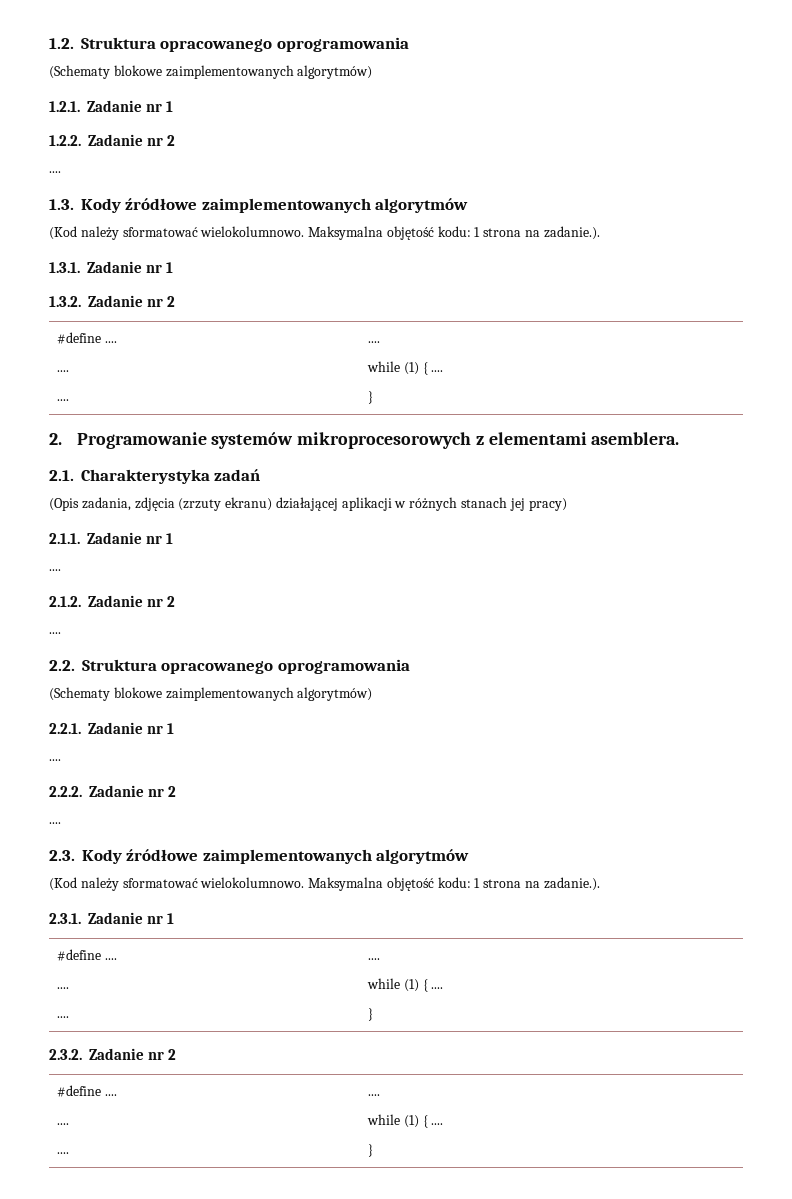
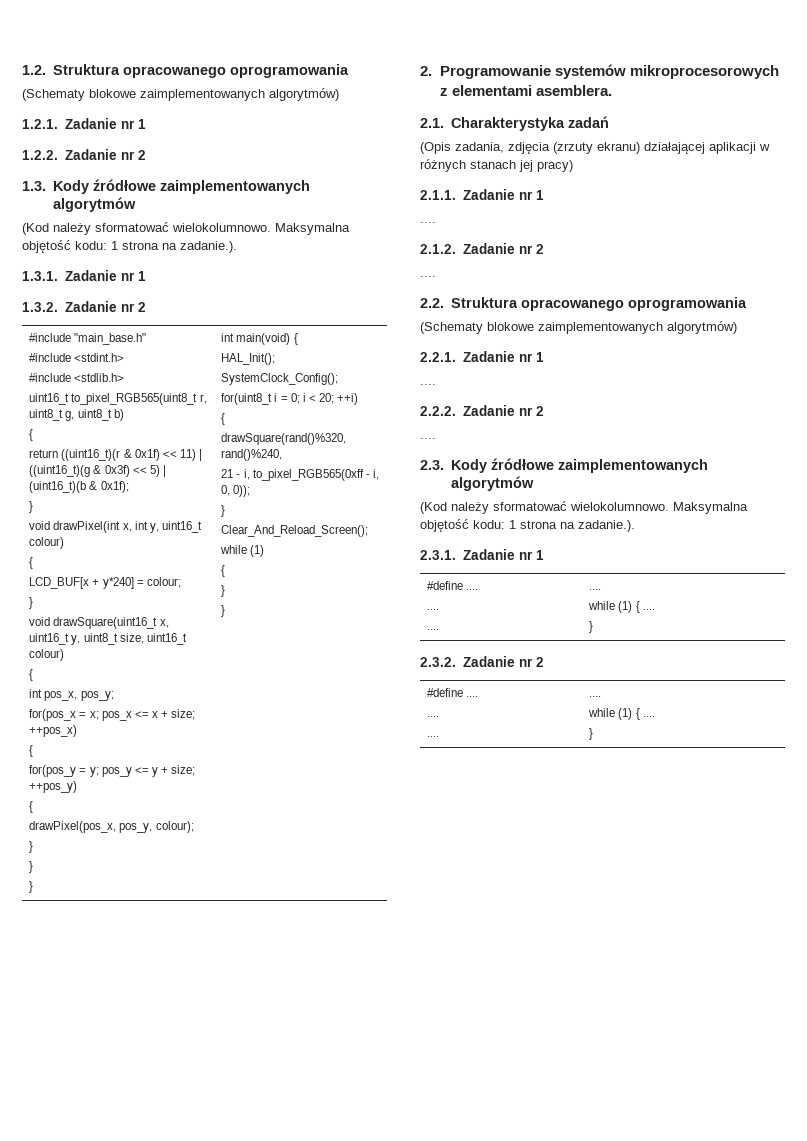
  1.2.2. Zadanie nr 2
- ....
  1.3.2. Zadanie nr 2
- #define ....
- ....
- .... | ....
- while (1) { ....
+ #include "main_base.h"
+ #include <stdint.h>
+ #include <stdlib.h>
+ uint16_t to_pixel_RGB565(uint8_t r, uint8_t g, uint8_t b)
+ {
+ return ((uint16_t)(r & 0x1f) << 11) | ((uint16_t)(g & 0x3f) << 5) | (uint16_t)(b & 0x1f);
+ }
+ void drawPixel(int x, int y, uint16_t colour)
+ {
+ LCD_BUF[x + y*240] = colour;
+ }
+ void drawSquare(uint16_t x, uint16_t y, uint8_t size, uint16_t colour)
+ {
+ int pos_x, pos_y;
+ for(pos_x = x; pos_x <= x + size; ++pos_x)
+ {
+ for(pos_y = y; pos_y <= y + size; ++pos_y)
+ {
+ drawPixel(pos_x, pos_y, colour);
+ }
+ }
+ } | int main(void) {
+ HAL_Init();
+ SystemClock_Config();
+ for(uint8_t i = 0; i < 20; ++i)
+ {
+ drawSquare(rand()%320, rand()%240,
+ 21 - i, to_pixel_RGB565(0xff - i, 0, 0));
+ }
+ Clear_And_Reload_Screen();
+ while (1)
+ {
+ }

